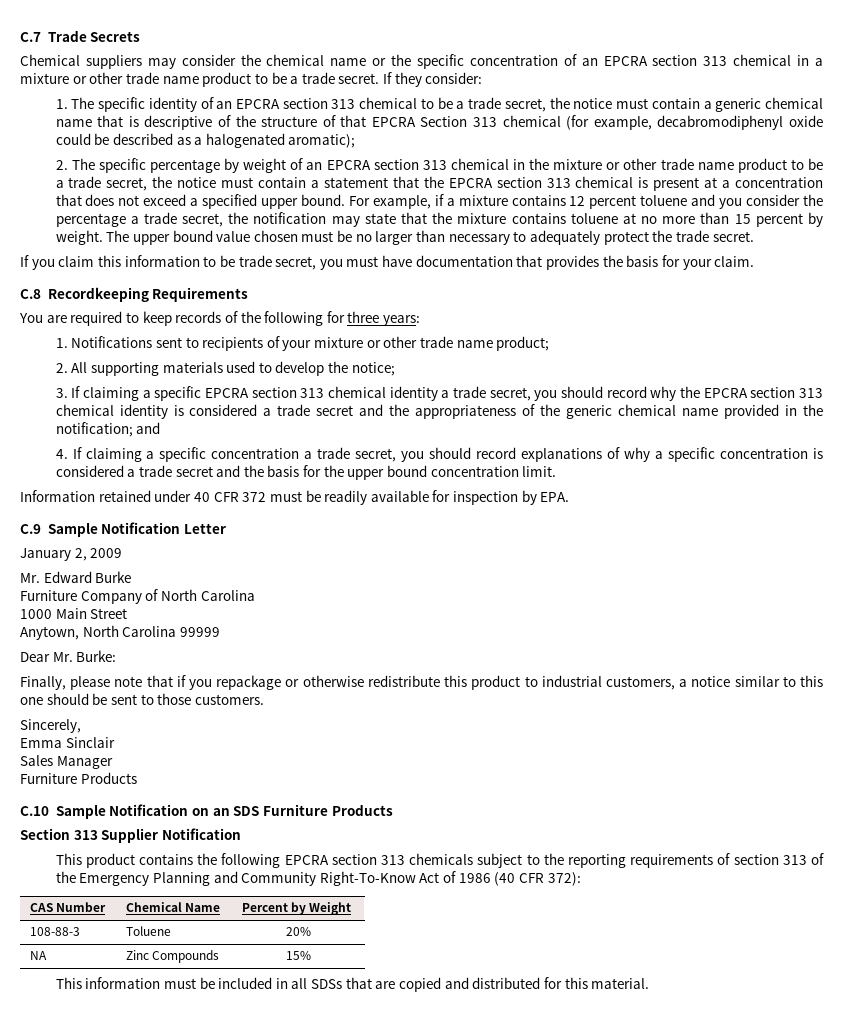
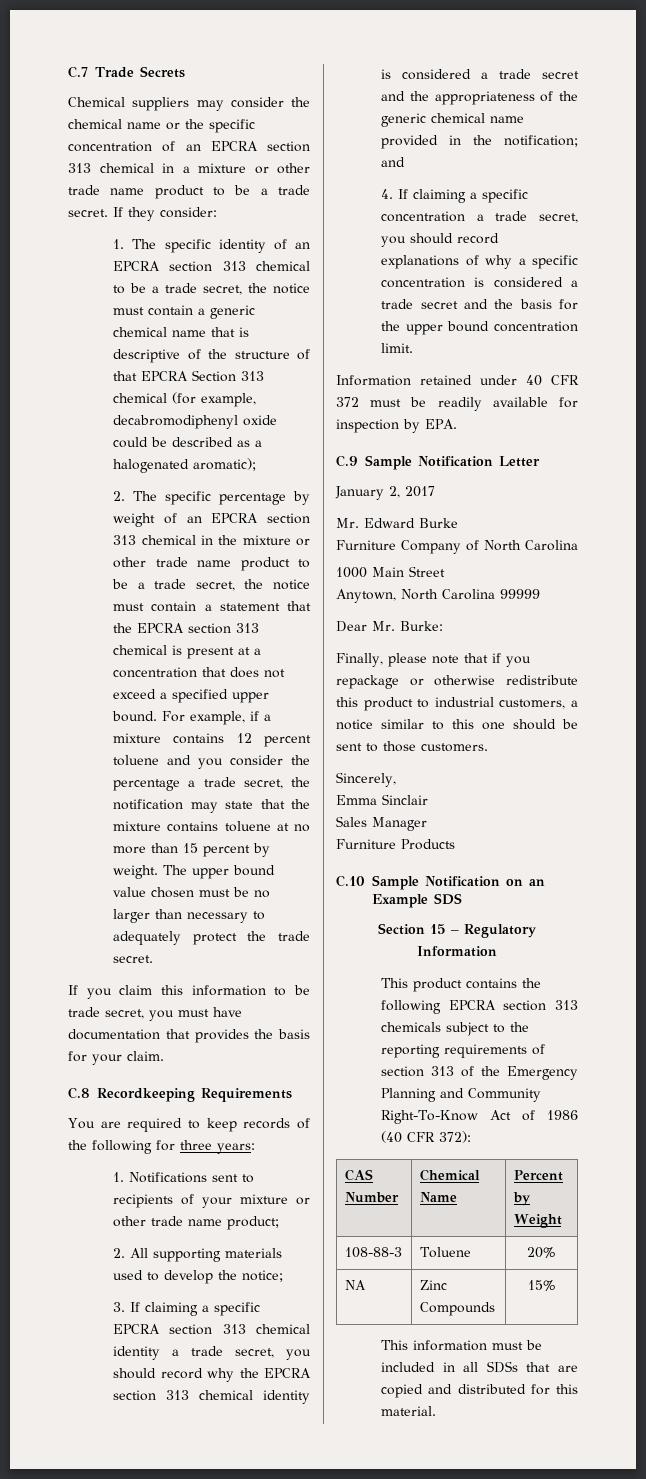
- January 2, 2009
+ January 2, 2017
- C.10 Sample Notification on an SDS Furniture Products
- Section 313 Supplier Notification
+ C.10 Sample Notification on an Example SDS
+ Section 15 – Regulatory Information

